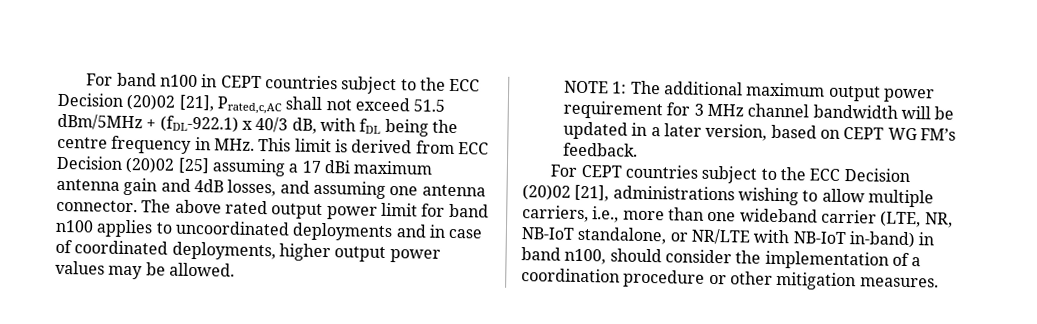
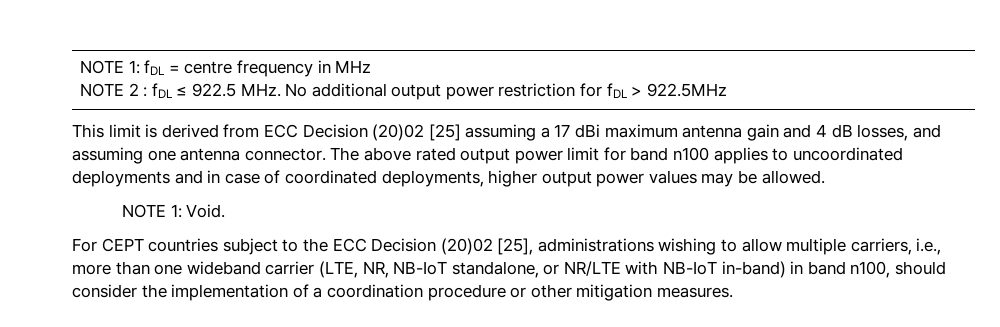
- For band n100 in CEPT countries subject to the ECC Decision (20)02 [21], Prated,c,AC shall not exceed 51.5 dBm/5MHz + (fDL-922.1) x 40/3 dB, with fDL being the centre frequency in MHz. This limit is derived from ECC Decision (20)02 [25] assuming a 17 dBi maximum antenna gain and 4dB losses, and assuming one antenna connector.
+ NOTE 1: fDL = centre frequency in MHz
+ NOTE 2 : fDL ≤ 922.5 MHz. No additional output power restriction for fDL > 922.5MHz
+ This limit is derived from ECC Decision (20)02 [25] assuming a 17 dBi maximum antenna gain and 4 dB losses, and assuming one antenna connector.
- NOTE 1: The additional maximum output power requirement for 3 MHz channel bandwidth will be updated in a later version, based on CEPT WG FM’s feedback.
+ NOTE 1: Void.
- For CEPT countries subject to the ECC Decision (20)02 [21], administrations wishing to allow multiple carriers, i.e., more than one wideband carrier (LTE, NR, NB-IoT standalone, or NR/LTE with NB-IoT in-band) in band n100, should consider the implementation of a coordination procedure or other mitigation measures.
+ For CEPT countries subject to the ECC Decision (20)02 [25], administrations wishing to allow multiple carriers, i.e., more than one wideband carrier (LTE, NR, NB-IoT standalone, or NR/LTE with NB-IoT in-band) in band n100, should consider the implementation of a coordination procedure or other mitigation measures.

